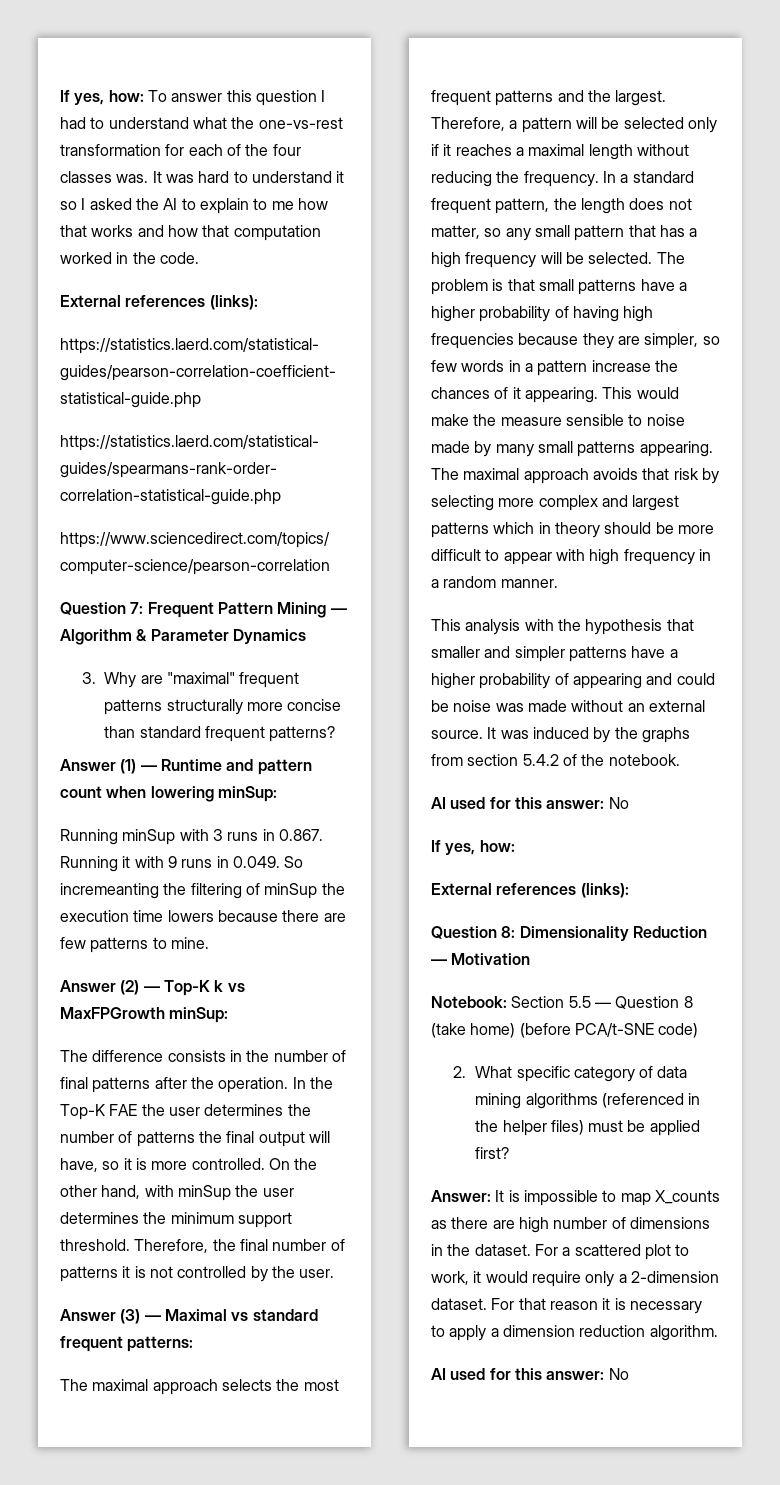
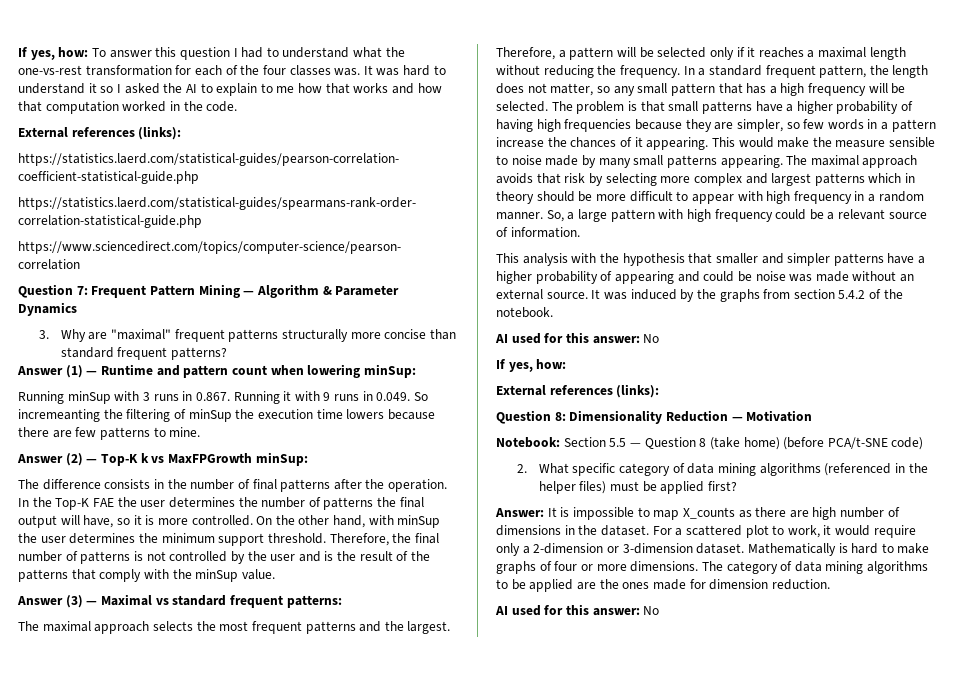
- Therefore, the final number of patterns it is not controlled by the user.
+ Therefore, the final number of patterns is not controlled by the user and is the result of the patterns that comply with the minSup value.
+ So, a large pattern with high frequency could be a relevant source of information.
- For a scattered plot to work, it would require only a 2-dimension dataset. For that reason it is necessary to apply a dimension reduction algorithm.
+ For a scattered plot to work, it would require only a 2-dimension or 3-dimension dataset. Mathematically is hard to make graphs of four or more dimensions. The category of data mining algorithms to be applied are the ones made for dimension reduction.

